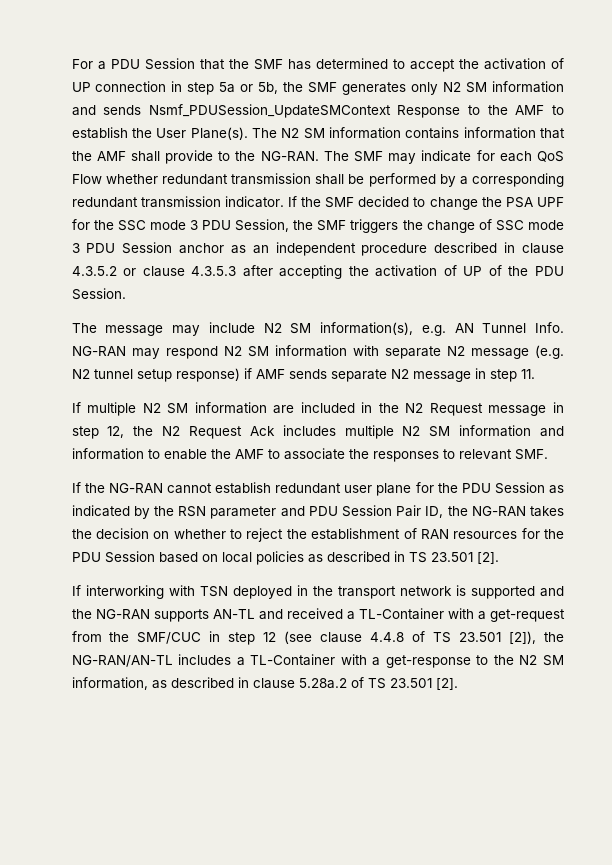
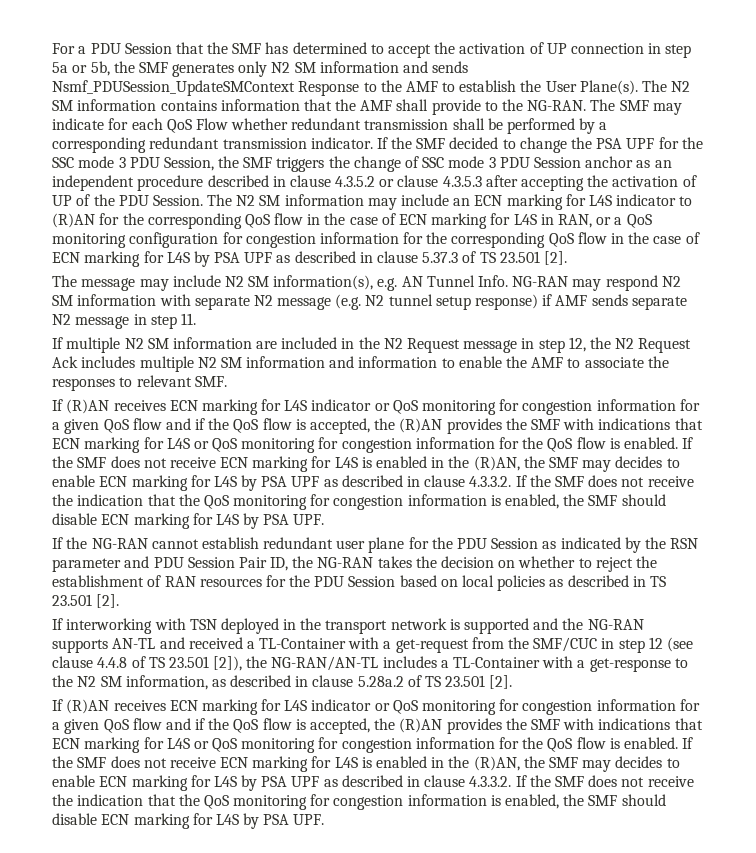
+ The N2 SM information may include an ECN marking for L4S indicator to (R)AN for the corresponding QoS flow in the case of ECN marking for L4S in RAN, or a QoS monitoring configuration for congestion information for the corresponding QoS flow in the case of ECN marking for L4S by PSA UPF as described in clause 5.37.3 of TS 23.501 [2].
  If multiple N2 SM information are included in the N2 Request message in step 12, the N2 Request Ack includes multiple N2 SM information and information to enable the AMF to associate the responses to relevant SMF.
+ If (R)AN receives ECN marking for L4S indicator or QoS monitoring for congestion information for a given QoS flow and if the QoS flow is accepted, the (R)AN provides the SMF with indications that ECN marking for L4S or QoS monitoring for congestion information for the QoS flow is enabled. If the SMF does not receive ECN marking for L4S is enabled in the (R)AN, the SMF may decides to enable ECN marking for L4S by PSA UPF as described in clause 4.3.3.2. If the SMF does not receive the indication that the QoS monitoring for congestion information is enabled, the SMF should disable ECN marking for L4S by PSA UPF.
  If interworking with TSN deployed in the transport network is supported and the NG-RAN supports AN-TL and received a TL-Container with a get-request from the SMF/CUC in step 12 (see clause 4.4.8 of TS 23.501 [2]), the NG-RAN/AN-TL includes a TL-Container with a get-response to the N2 SM information, as described in clause 5.28a.2 of TS 23.501 [2].
+ If (R)AN receives ECN marking for L4S indicator or QoS monitoring for congestion information for a given QoS flow and if the QoS flow is accepted, the (R)AN provides the SMF with indications that ECN marking for L4S or QoS monitoring for congestion information for the QoS flow is enabled. If the SMF does not receive ECN marking for L4S is enabled in the (R)AN, the SMF may decides to enable ECN marking for L4S by PSA UPF as described in clause 4.3.3.2. If the SMF does not receive the indication that the QoS monitoring for congestion information is enabled, the SMF should disable ECN marking for L4S by PSA UPF.

